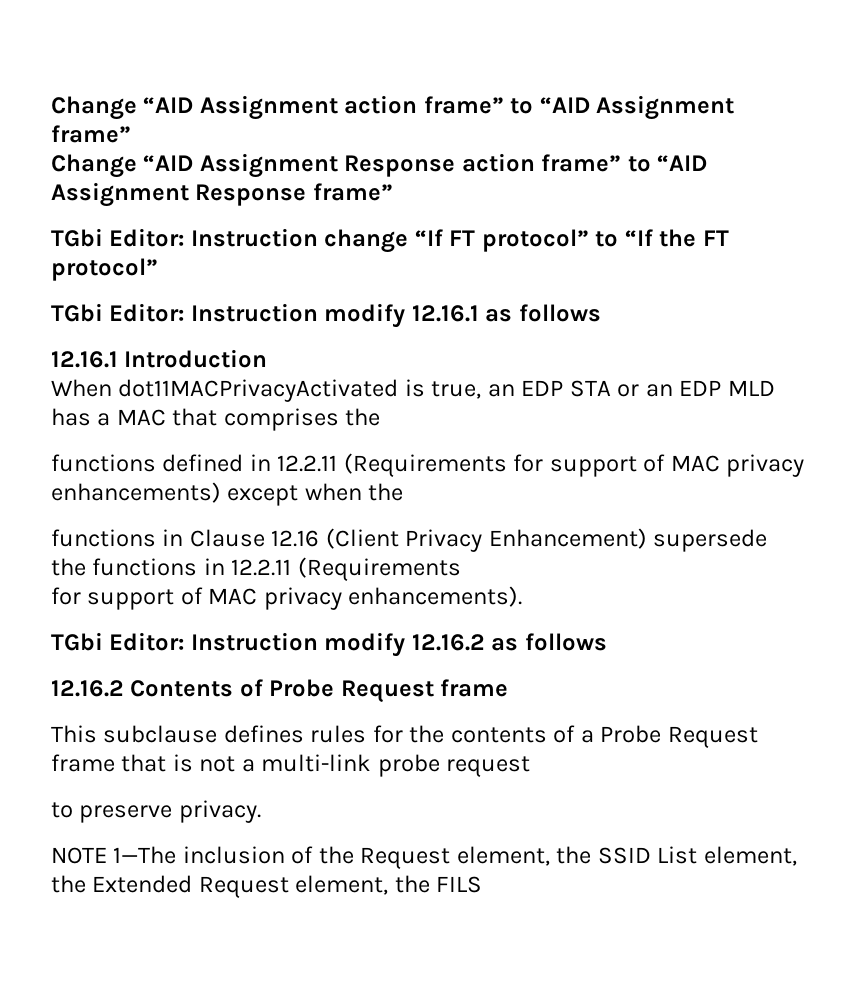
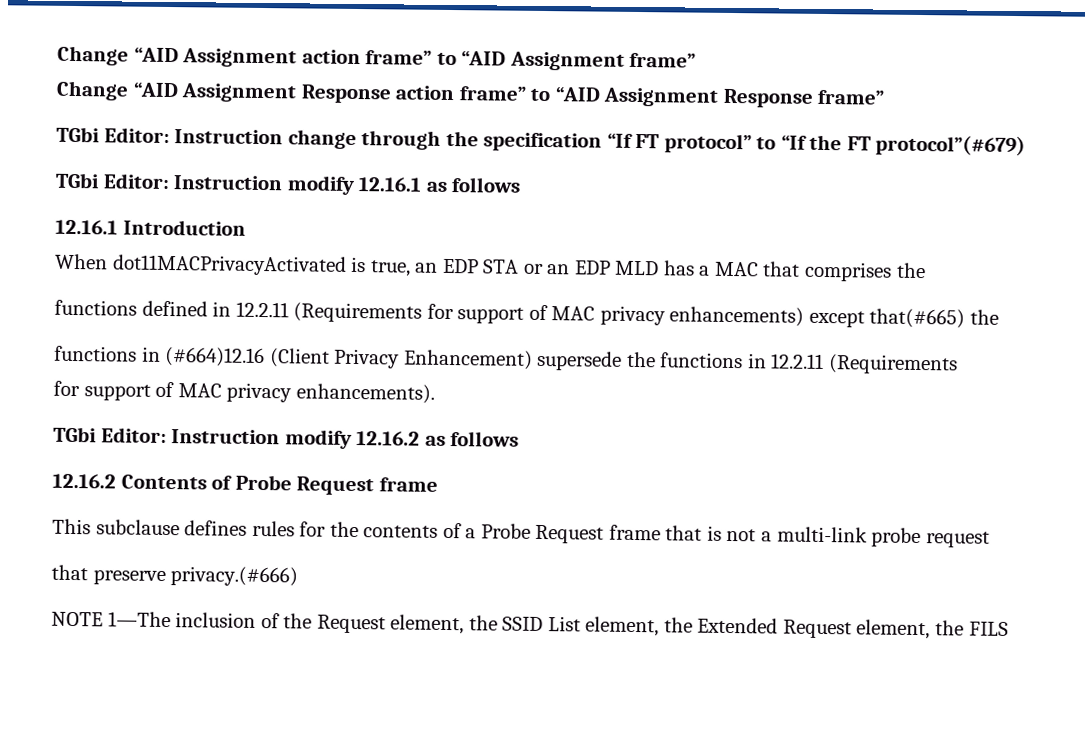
- TGbi Editor: Instruction change “If FT protocol” to “If the FT protocol”
+ TGbi Editor: Instruction change through the specification “If FT protocol” to “If the FT protocol”(#679)
- functions defined in 12.2.11 (Requirements for support of MAC privacy enhancements) except when the
+ functions defined in 12.2.11 (Requirements for support of MAC privacy enhancements) except that(#665) the
- functions in Clause 12.16 (Client Privacy Enhancement) supersede the functions in 12.2.11 (Requirements
+ functions in (#664)12.16 (Client Privacy Enhancement) supersede the functions in 12.2.11 (Requirements
- to preserve privacy.
+ that preserve privacy.(#666)

